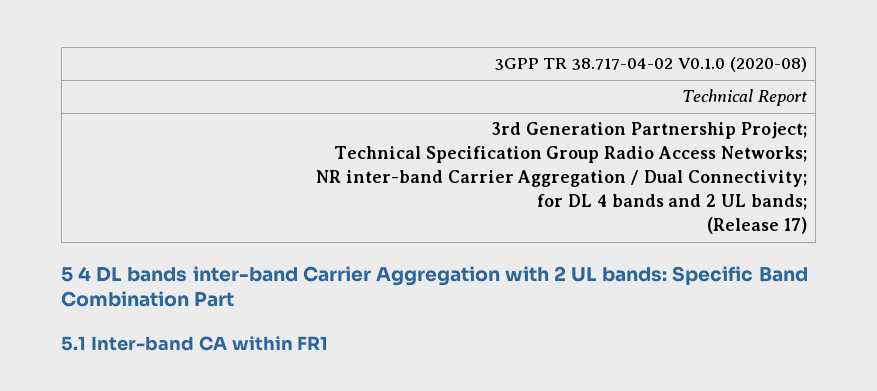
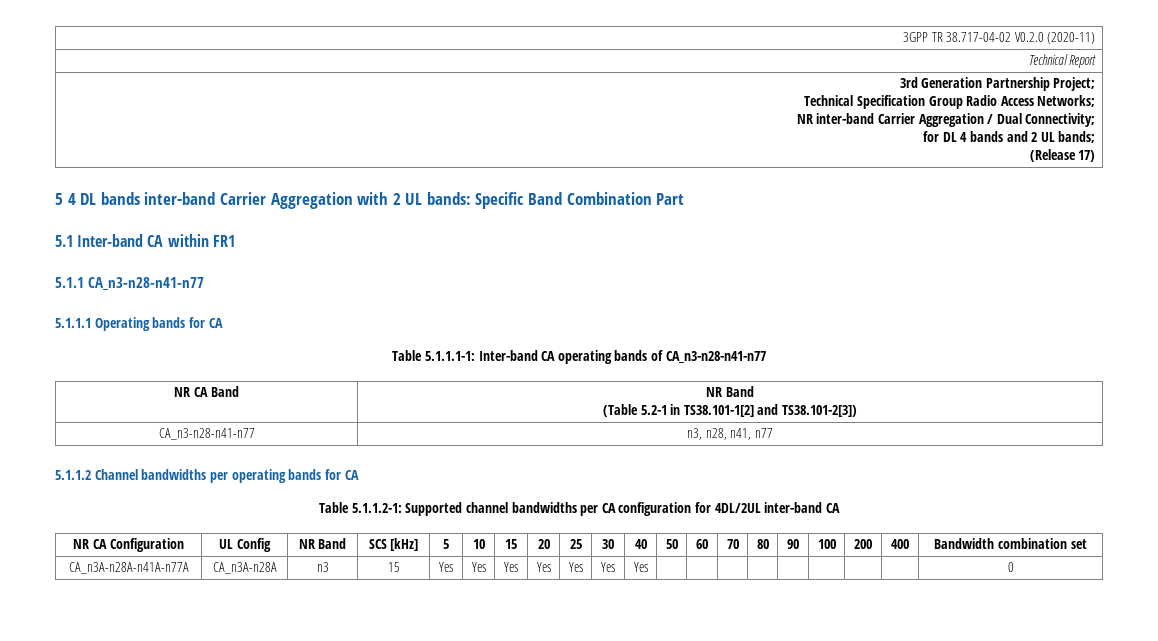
- 3GPP TR 38.717-04-02 V0.1.0 (2020-08)
+ 3GPP TR 38.717-04-02 V0.2.0 (2020-11)
+ 5.1.1 CA_n3-n28-n41-n77
+ 5.1.1.1 Operating bands for CA
+ Table 5.1.1.1-1: Inter-band CA operating bands of CA_n3-n28-n41-n77
+ NR CA Band | NR Band
+ (Table 5.2-1 in TS38.101-1[2] and TS38.101-2[3])
+ CA_n3-n28-n41-n77 | n3, n28, n41, n77
+ 5.1.1.2 Channel bandwidths per operating bands for CA
+ Table 5.1.1.2-1: Supported channel bandwidths per CA configuration for 4DL/2UL inter-band CA
+ NR CA Configuration | UL Config | NR Band | SCS [kHz] | 5 | 10 | 15 | 20 | 25 | 30 | 40 | 50 | 60 | 70 | 80 | 90 | 100 | 200 | 400 | Bandwidth combination set
+ CA_n3A-n28A-n41A-n77A | CA_n3A-n28A | n3 | 15 | Yes | Yes | Yes | Yes | Yes | Yes | Yes | | | | | | | | | 0

